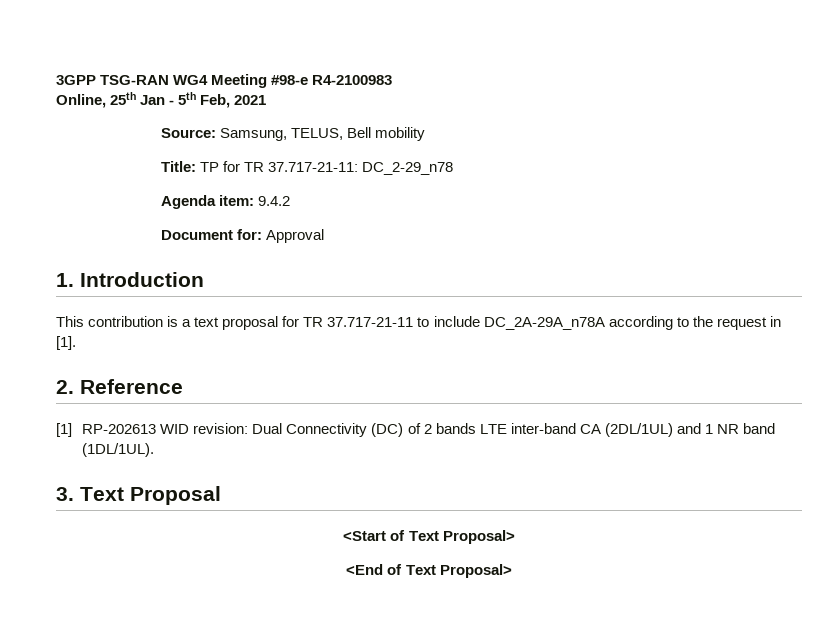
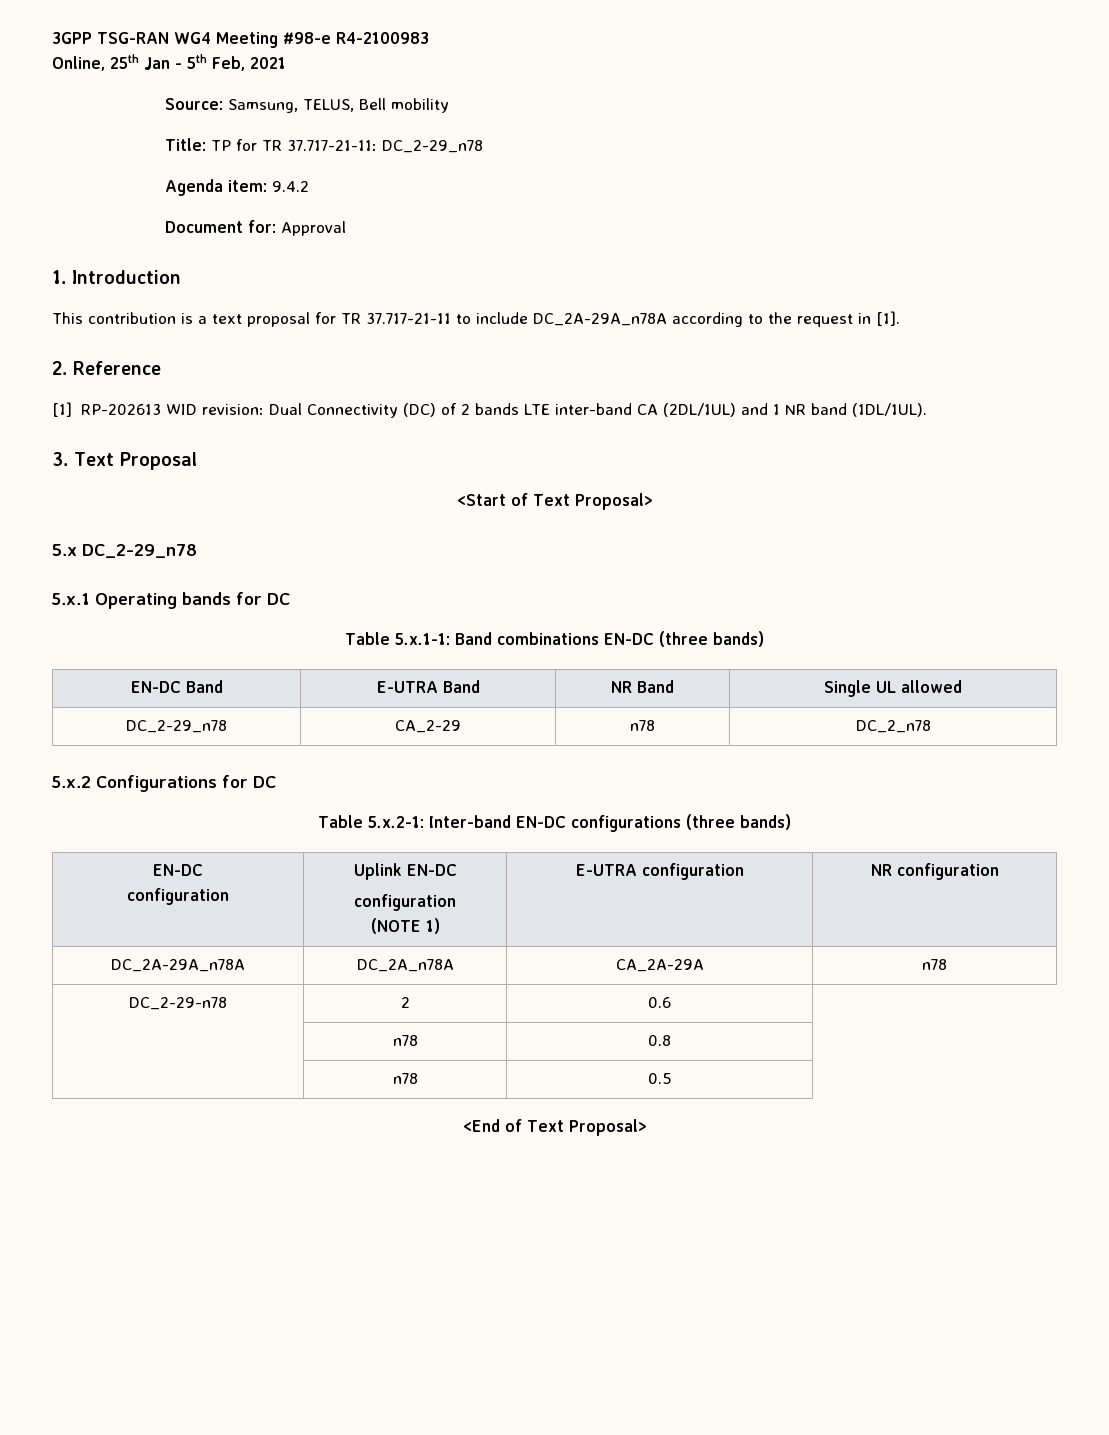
+ 5.x DC_2-29_n78
+ 5.x.1 Operating bands for DC
+ Table 5.x.1-1: Band combinations EN-DC (three bands)
+ EN-DC Band | E-UTRA Band | NR Band | Single UL allowed
+ DC_2-29_n78 | CA_2-29 | n78 | DC_2_n78
+ 5.x.2 Configurations for DC
+ Table 5.x.2-1: Inter-band EN-DC configurations (three bands)
+ EN-DC
+ configuration | Uplink EN-DC
+ configuration
+ (NOTE 1) | E-UTRA configuration | NR configuration
+ DC_2A-29A_n78A | DC_2A_n78A | CA_2A-29A | n78
+ DC_2-29-n78 | 2 | 0.6
+ | n78 | 0.8
+ | n78 | 0.5

